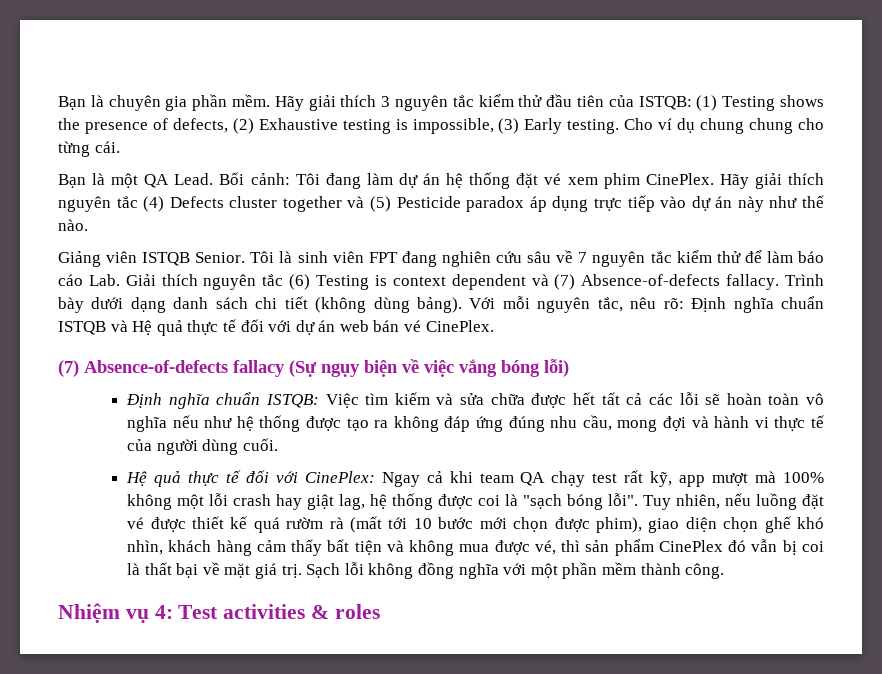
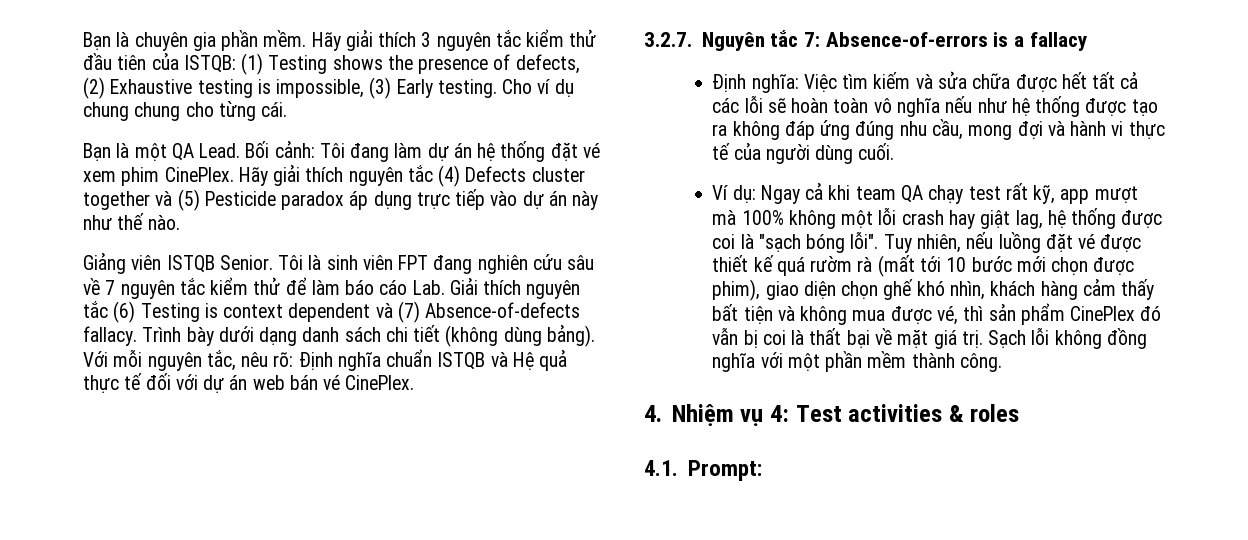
- (7) Absence-of-defects fallacy (Sự ngụy biện về việc vắng bóng lỗi)
- Định nghĩa chuẩn ISTQB: Việc tìm kiếm và sửa chữa được hết tất cả các lỗi sẽ hoàn toàn vô nghĩa nếu như hệ thống được tạo ra không đáp ứng đúng nhu cầu, mong đợi và hành vi thực tế của người dùng cuối.
+ 3.2.7. Nguyên tắc 7: Absence-of-errors is a fallacy
+ Định nghĩa: Việc tìm kiếm và sửa chữa được hết tất cả các lỗi sẽ hoàn toàn vô nghĩa nếu như hệ thống được tạo ra không đáp ứng đúng nhu cầu, mong đợi và hành vi thực tế của người dùng cuối.
- Hệ quả thực tế đối với CinePlex: Ngay cả khi team QA chạy test rất kỹ, app mượt mà 100% không một lỗi crash hay giật lag, hệ thống được coi là "sạch bóng lỗi".
+ Ví dụ: Ngay cả khi team QA chạy test rất kỹ, app mượt mà 100% không một lỗi crash hay giật lag, hệ thống được coi là "sạch bóng lỗi".
- Nhiệm vụ 4: Test activities & roles
+ 4. Nhiệm vụ 4: Test activities & roles
+ 4.1. Prompt:

